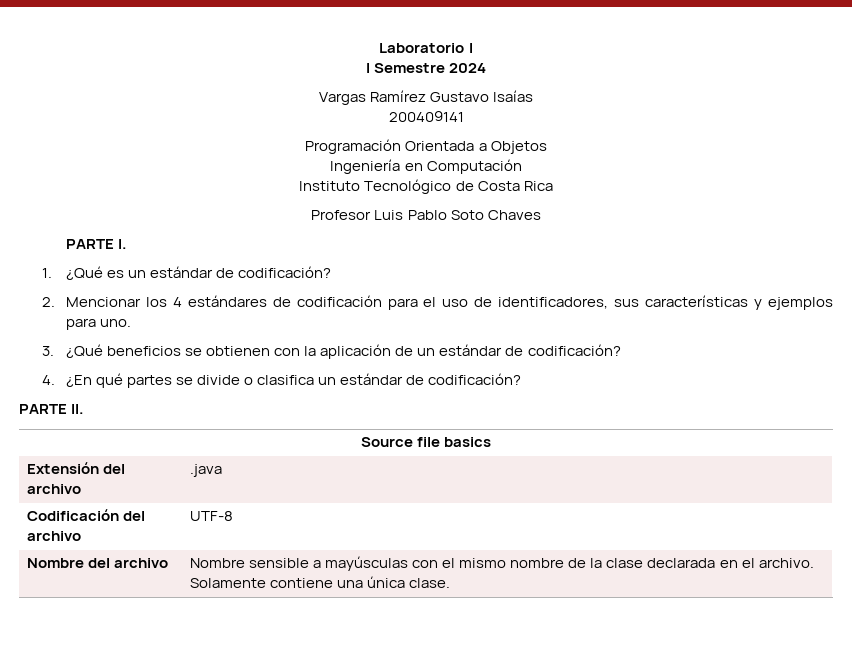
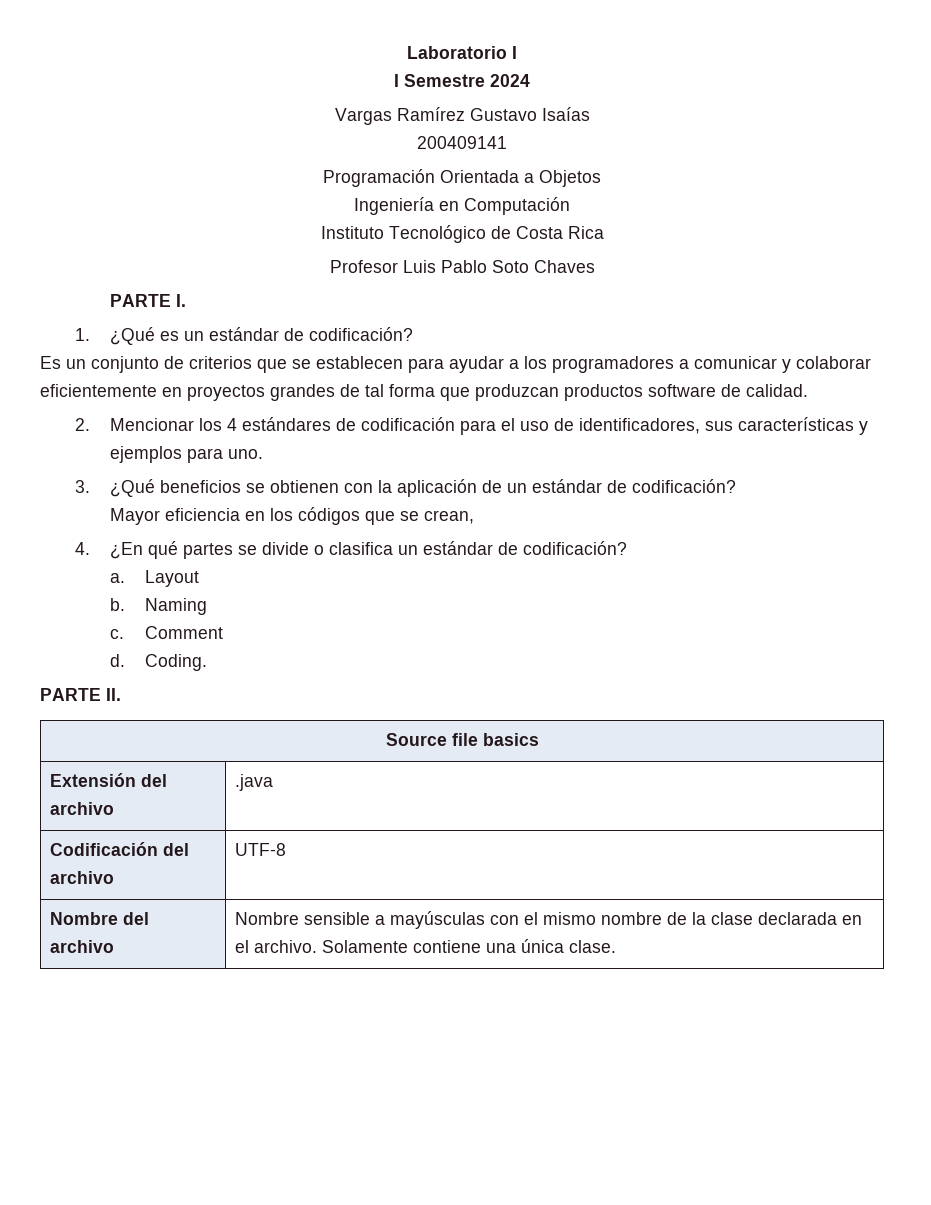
+ Es un conjunto de criterios que se establecen para ayudar a los programadores a comunicar y colaborar eficientemente en proyectos grandes de tal forma que produzcan productos software de calidad.
+ Mayor eficiencia en los códigos que se crean,
+ a. Layout
+ b. Naming
+ c. Comment
+ d. Coding.

